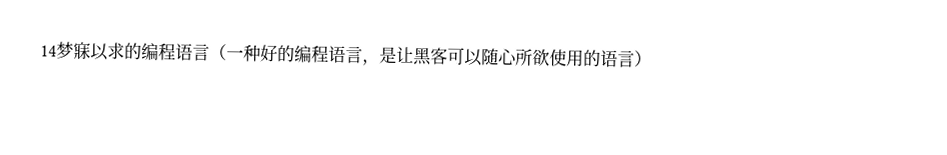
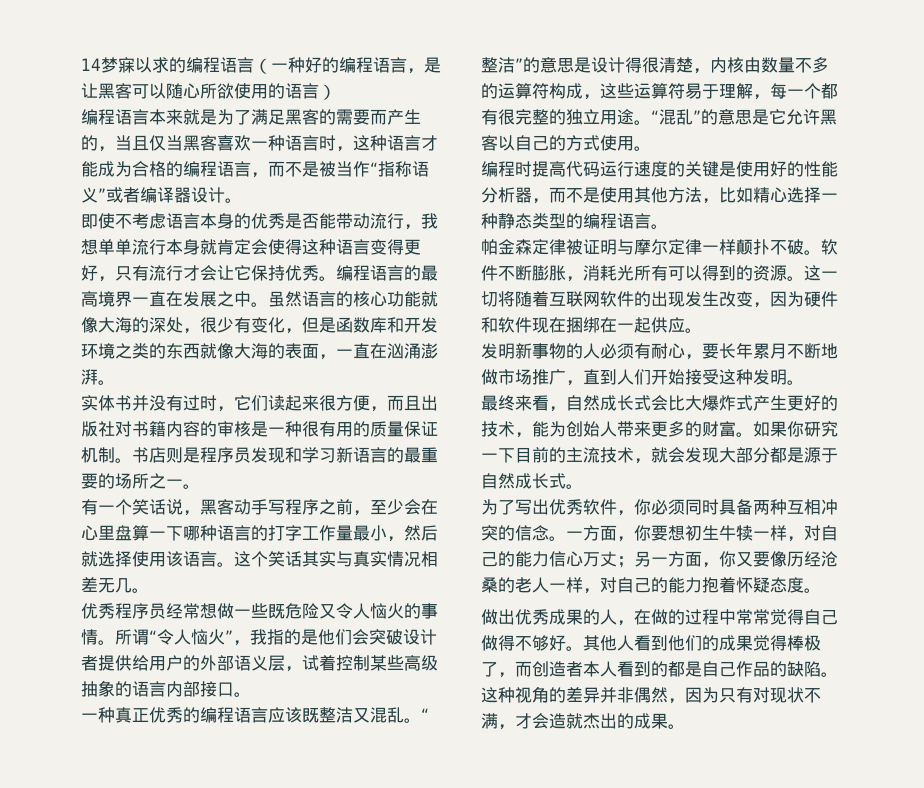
+ 编程语言本来就是为了满足黑客的需要而产生的，当且仅当黑客喜欢一种语言时，这种语言才能成为合格的编程语言，而不是被当作“指称语义”或者编译器设计。
+ 即使不考虑语言本身的优秀是否能带动流行，我想单单流行本身就肯定会使得这种语言变得更好，只有流行才会让它保持优秀。编程语言的最高境界一直在发展之中。虽然语言的核心功能就像大海的深处，很少有变化，但是函数库和开发环境之类的东西就像大海的表面，一直在汹涌澎湃。
+ 实体书并没有过时，它们读起来很方便，而且出版社对书籍内容的审核是一种很有用的质量保证机制。书店则是程序员发现和学习新语言的最重要的场所之一。
+ 有一个笑话说，黑客动手写程序之前，至少会在心里盘算一下哪种语言的打字工作量最小，然后就选择使用该语言。这个笑话其实与真实情况相差无几。
+ 优秀程序员经常想做一些既危险又令人恼火的事情。所谓“令人恼火”，我指的是他们会突破设计者提供给用户的外部语义层，试着控制某些高级抽象的语言内部接口。
+ 一种真正优秀的编程语言应该既整洁又混乱。“整洁”的意思是设计得很清楚，内核由数量不多的运算符构成，这些运算符易于理解，每一个都有很完整的独立用途。“混乱”的意思是它允许黑客以自己的方式使用。
+ 编程时提高代码运行速度的关键是使用好的性能分析器，而不是使用其他方法，比如精心选择一种静态类型的编程语言。
+ 帕金森定律被证明与摩尔定律一样颠扑不破。软件不断膨胀，消耗光所有可以得到的资源。这一切将随着互联网软件的出现发生改变，因为硬件和软件现在捆绑在一起供应。
+ 发明新事物的人必须有耐心，要长年累月不断地做市场推广，直到人们开始接受这种发明。
+ 最终来看，自然成长式会比大爆炸式产生更好的技术，能为创始人带来更多的财富。如果你研究一下目前的主流技术，就会发现大部分都是源于自然成长式。
+ 为了写出优秀软件，你必须同时具备两种互相冲突的信念。一方面，你要想初生牛犊一样，对自己的能力信心万丈；另一方面，你又要像历经沧桑的老人一样，对自己的能力抱着怀疑态度。
+ 做出优秀成果的人，在做的过程中常常觉得自己做得不够好。其他人看到他们的成果觉得棒极了，而创造者本人看到的都是自己作品的缺陷。这种视角的差异并非偶然，因为只有对现状不满，才会造就杰出的成果。

